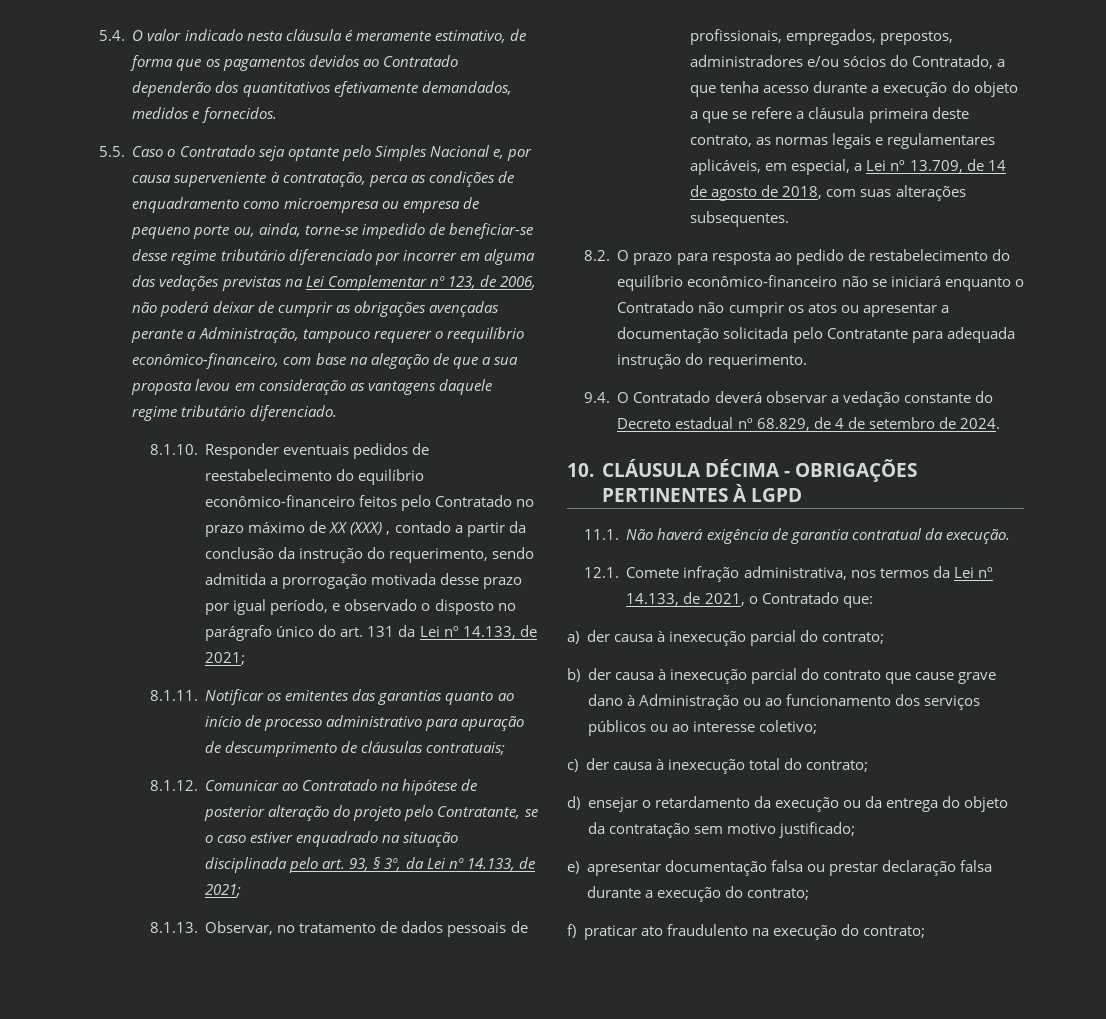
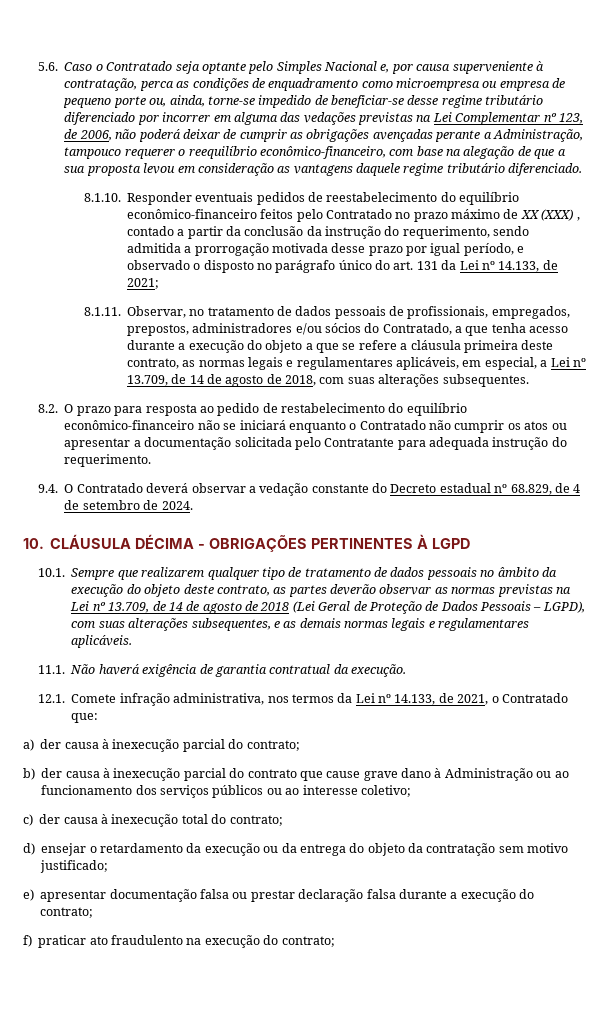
- 5.4. O valor indicado nesta cláusula é meramente estimativo, de forma que os pagamentos devidos ao Contratado dependerão dos quantitativos efetivamente demandados, medidos e fornecidos.
- 5.5. Caso o Contratado seja optante pelo Simples Nacional e, por causa superveniente à contratação, perca as condições de enquadramento como microempresa ou empresa de pequeno porte ou, ainda, torne-se impedido de beneficiar-se desse regime tributário diferenciado por incorrer em alguma das vedações previstas na Lei Complementar nº 123, de 2006, não poderá deixar de cumprir as obrigações avençadas perante a Administração, tampouco requerer o reequilíbrio econômico-financeiro, com base na alegação de que a sua proposta levou em consideração as vantagens daquele regime tributário diferenciado.
+ 5.6. Caso o Contratado seja optante pelo Simples Nacional e, por causa superveniente à contratação, perca as condições de enquadramento como microempresa ou empresa de pequeno porte ou, ainda, torne-se impedido de beneficiar-se desse regime tributário diferenciado por incorrer em alguma das vedações previstas na Lei Complementar nº 123, de 2006, não poderá deixar de cumprir as obrigações avençadas perante a Administração, tampouco requerer o reequilíbrio econômico-financeiro, com base na alegação de que a sua proposta levou em consideração as vantagens daquele regime tributário diferenciado.
- 8.1.11. Notificar os emitentes das garantias quanto ao início de processo administrativo para apuração de descumprimento de cláusulas contratuais;
- 8.1.12. Comunicar ao Contratado na hipótese de posterior alteração do projeto pelo Contratante, se o caso estiver enquadrado na situação disciplinada pelo art. 93, § 3º, da Lei nº 14.133, de 2021;
- 8.1.13. Observar, no tratamento de dados pessoais de profissionais, empregados, prepostos, administradores e/ou sócios do Contratado, a que tenha acesso durante a execução do objeto a que se refere a cláusula primeira deste contrato, as normas legais e regulamentares aplicáveis, em especial, a Lei nº 13.709, de 14 de agosto de 2018, com suas alterações subsequentes.
+ 8.1.11. Observar, no tratamento de dados pessoais de profissionais, empregados, prepostos, administradores e/ou sócios do Contratado, a que tenha acesso durante a execução do objeto a que se refere a cláusula primeira deste contrato, as normas legais e regulamentares aplicáveis, em especial, a Lei nº 13.709, de 14 de agosto de 2018, com suas alterações subsequentes.
+ 10.1. Sempre que realizarem qualquer tipo de tratamento de dados pessoais no âmbito da execução do objeto deste contrato, as partes deverão observar as normas previstas na Lei nº 13.709, de 14 de agosto de 2018 (Lei Geral de Proteção de Dados Pessoais – LGPD), com suas alterações subsequentes, e as demais normas legais e regulamentares aplicáveis.

